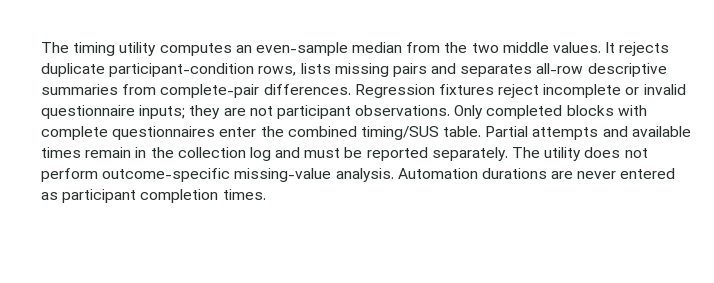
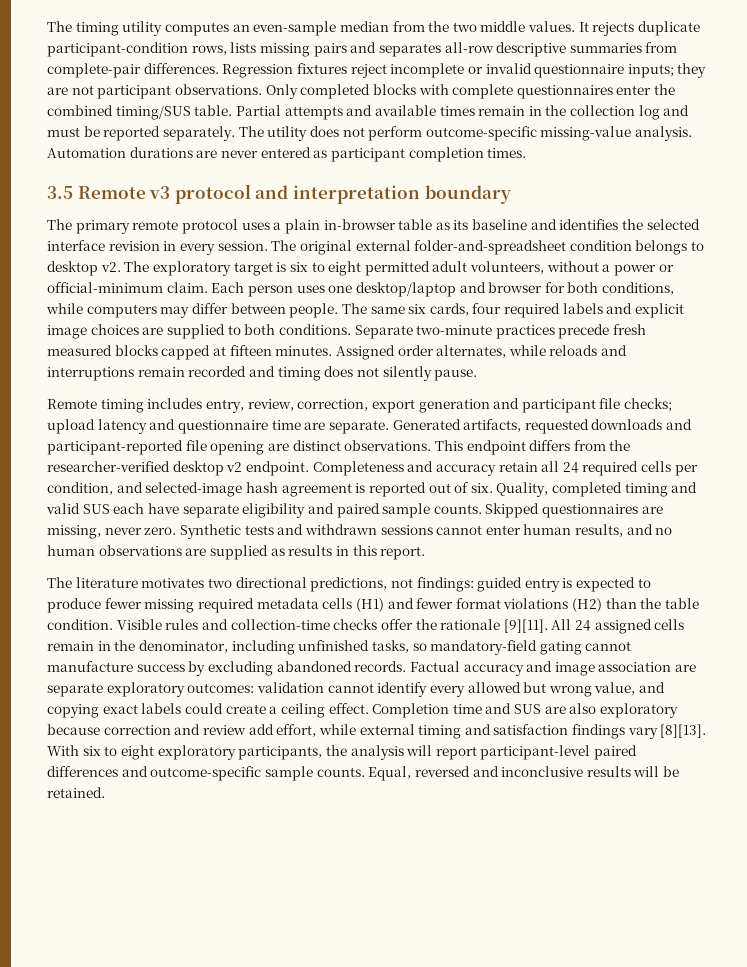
+ 3.5 Remote v3 protocol and interpretation boundary
+ The primary remote protocol uses a plain in-browser table as its baseline and identifies the selected interface revision in every session. The original external folder-and-spreadsheet condition belongs to desktop v2. The exploratory target is six to eight permitted adult volunteers, without a power or official-minimum claim. Each person uses one desktop/laptop and browser for both conditions, while computers may differ between people. The same six cards, four required labels and explicit image choices are supplied to both conditions. Separate two-minute practices precede fresh measured blocks capped at fifteen minutes. Assigned order alternates, while reloads and interruptions remain recorded and timing does not silently pause.
+ Remote timing includes entry, review, correction, export generation and participant file checks; upload latency and questionnaire time are separate. Generated artifacts, requested downloads and participant-reported file opening are distinct observations. This endpoint differs from the researcher-verified desktop v2 endpoint. Completeness and accuracy retain all 24 required cells per condition, and selected-image hash agreement is reported out of six. Quality, completed timing and valid SUS each have separate eligibility and paired sample counts. Skipped questionnaires are missing, never zero. Synthetic tests and withdrawn sessions cannot enter human results, and no human observations are supplied as results in this report.
+ The literature motivates two directional predictions, not findings: guided entry is expected to produce fewer missing required metadata cells (H1) and fewer format violations (H2) than the table condition. Visible rules and collection-time checks offer the rationale [9][11]. All 24 assigned cells remain in the denominator, including unfinished tasks, so mandatory-field gating cannot manufacture success by excluding abandoned records. Factual accuracy and image association are separate exploratory outcomes: validation cannot identify every allowed but wrong value, and copying exact labels could create a ceiling effect. Completion time and SUS are also exploratory because correction and review add effort, while external timing and satisfaction findings vary [8][13]. With six to eight exploratory participants, the analysis will report participant-level paired differences and outcome-specific sample counts. Equal, reversed and inconclusive results will be retained.

